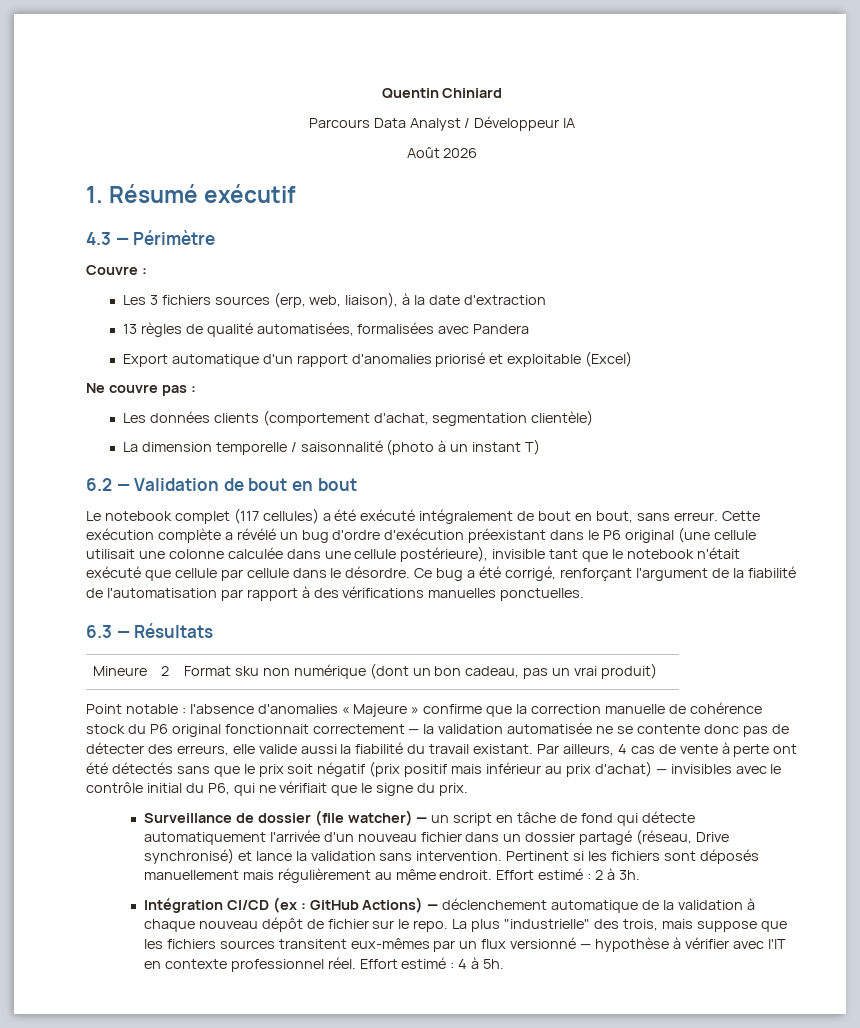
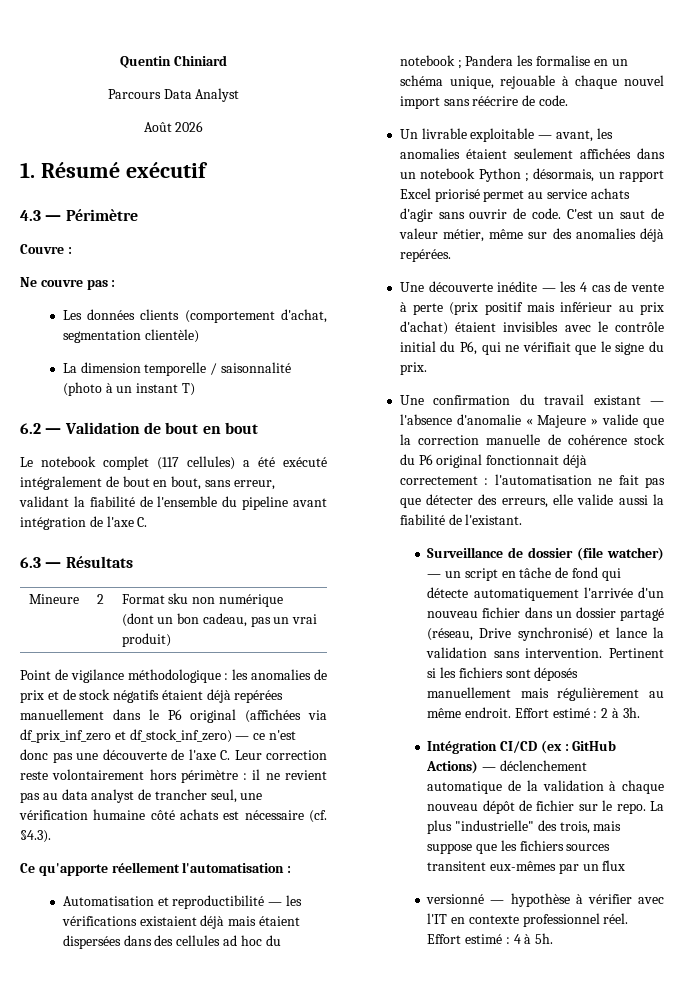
- Parcours Data Analyst / Développeur IA
+ Parcours Data Analyst
- Les 3 fichiers sources (erp, web, liaison), à la date d'extraction
- 13 règles de qualité automatisées, formalisées avec Pandera
- Export automatique d'un rapport d'anomalies priorisé et exploitable (Excel)
- Le notebook complet (117 cellules) a été exécuté intégralement de bout en bout, sans erreur. Cette exécution complète a révélé un bug d'ordre d'exécution préexistant dans le P6 original (une cellule utilisait une colonne calculée dans une cellule postérieure), invisible tant que le notebook n'était exécuté que cellule par cellule dans le désordre. Ce bug a été corrigé, renforçant l'argument de la fiabilité de l'automatisation par rapport à des vérifications manuelles ponctuelles.
+ Le notebook complet (117 cellules) a été exécuté intégralement de bout en bout, sans erreur, validant la fiabilité de l'ensemble du pipeline avant intégration de l'axe C.
- Point notable : l'absence d'anomalies « Majeure » confirme que la correction manuelle de cohérence stock du P6 original fonctionnait correctement — la validation automatisée ne se contente donc pas de détecter des erreurs, elle valide aussi la fiabilité du travail existant. Par ailleurs, 4 cas de vente à perte ont été détectés sans que le prix soit négatif (prix positif mais inférieur au prix d'achat) — invisibles avec le contrôle initial du P6, qui ne vérifiait que le signe du prix.
+ Point de vigilance méthodologique : les anomalies de prix et de stock négatifs étaient déjà repérées manuellement dans le P6 original (affichées via df_prix_inf_zero et df_stock_inf_zero) — ce n'est donc pas une découverte de l'axe C. Leur correction reste volontairement hors périmètre : il ne revient pas au data analyst de trancher seul, une vérification humaine côté achats est nécessaire (cf. §4.3).
+ Ce qu'apporte réellement l'automatisation :
+ Automatisation et reproductibilité — les vérifications existaient déjà mais étaient dispersées dans des cellules ad hoc du notebook ; Pandera les formalise en un schéma unique, rejouable à chaque nouvel import sans réécrire de code.
+ Un livrable exploitable — avant, les anomalies étaient seulement affichées dans un notebook Python ; désormais, un rapport Excel priorisé permet au service achats d'agir sans ouvrir de code. C'est un saut de valeur métier, même sur des anomalies déjà repérées.
+ Une découverte inédite — les 4 cas de vente à perte (prix positif mais inférieur au prix d'achat) étaient invisibles avec le contrôle initial du P6, qui ne vérifiait que le signe du prix.
+ Une confirmation du travail existant — l'absence d'anomalie « Majeure » valide que la correction manuelle de cohérence stock du P6 original fonctionnait déjà correctement : l'automatisation ne fait pas que détecter des erreurs, elle valide aussi la fiabilité de l'existant.
- La plus "industrielle" des trois, mais suppose que les fichiers sources transitent eux-mêmes par un flux versionné — hypothèse à vérifier avec l'IT en contexte professionnel réel.
+ La plus "industrielle" des trois, mais suppose que les fichiers sources transitent eux-mêmes par un flux
+ versionné — hypothèse à vérifier avec l'IT en contexte professionnel réel.

